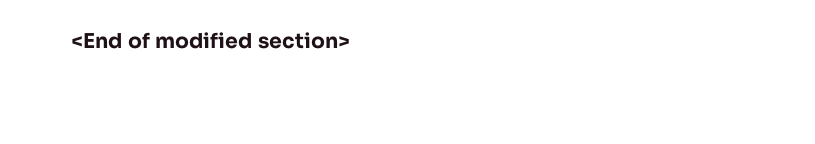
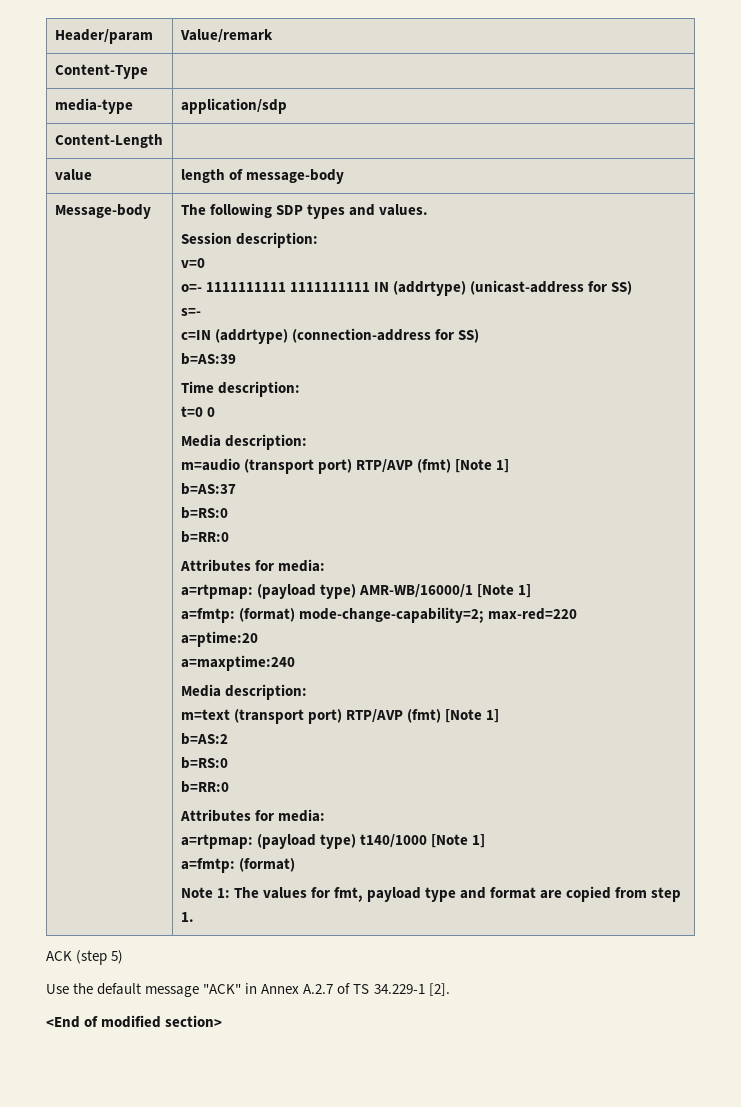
+ Header/param | Value/remark
+ Content-Type |
+ media-type | application/sdp
+ Content-Length |
+ value | length of message-body
+ Message-body | The following SDP types and values.
+ Session description:
+ v=0
+ o=- 1111111111 1111111111 IN (addrtype) (unicast-address for SS)
+ s=-
+ c=IN (addrtype) (connection-address for SS)
+ b=AS:39
+ Time description:
+ t=0 0
+ Media description:
+ m=audio (transport port) RTP/AVP (fmt) [Note 1]
+ b=AS:37
+ b=RS:0
+ b=RR:0
+ Attributes for media:
+ a=rtpmap: (payload type) AMR-WB/16000/1 [Note 1]
+ a=fmtp: (format) mode-change-capability=2; max-red=220
+ a=ptime:20
+ a=maxptime:240
+ Media description:
+ m=text (transport port) RTP/AVP (fmt) [Note 1]
+ b=AS:2
+ b=RS:0
+ b=RR:0
+ Attributes for media:
+ a=rtpmap: (payload type) t140/1000 [Note 1]
+ a=fmtp: (format)
+ Note 1: The values for fmt, payload type and format are copied from step 1.
+ ACK (step 5)
+ Use the default message "ACK" in Annex A.2.7 of TS 34.229-1 [2].

